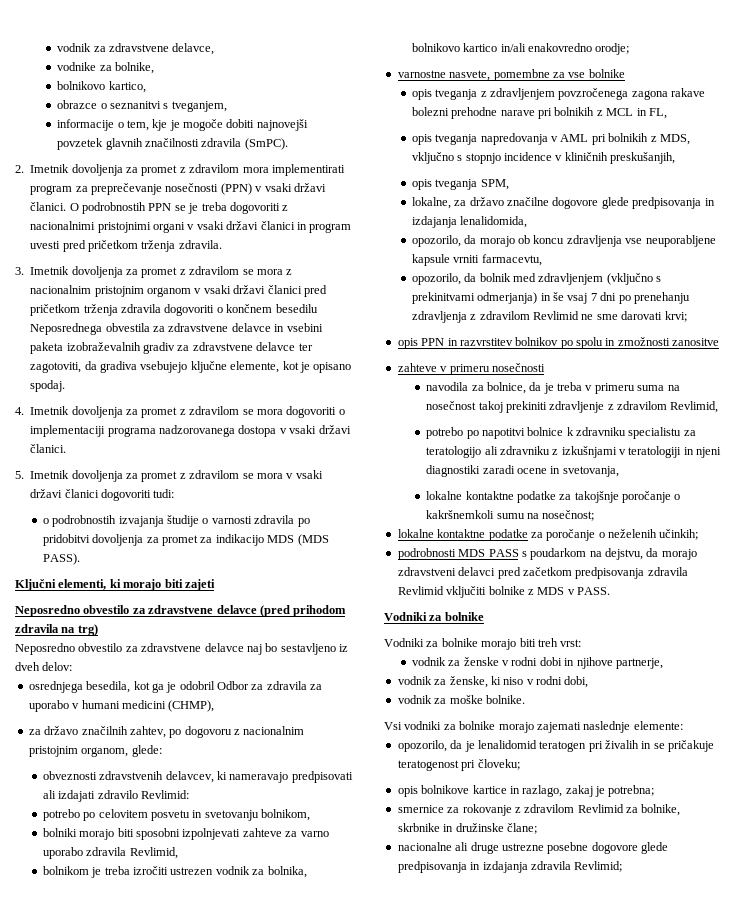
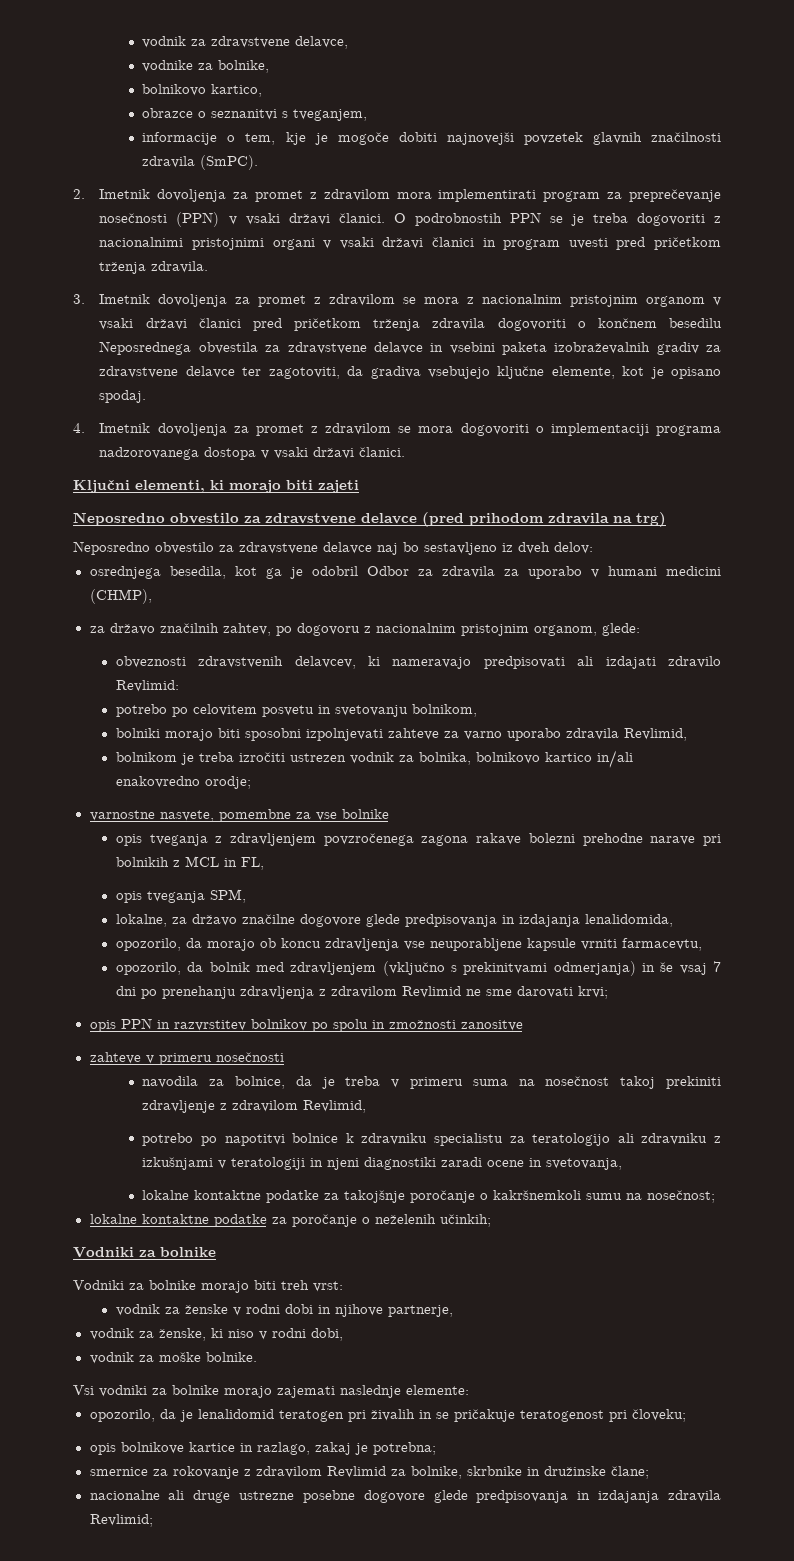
- 5. Imetnik dovoljenja za promet z zdravilom se mora v vsaki državi članici dogovoriti tudi:
- o podrobnostih izvajanja študije o varnosti zdravila po pridobitvi dovoljenja za promet za indikacijo MDS (MDS PASS).
- opis tveganja napredovanja v AML pri bolnikih z MDS, vključno s stopnjo incidence v kliničnih preskušanjih,
- podrobnosti MDS PASS s poudarkom na dejstvu, da morajo zdravstveni delavci pred začetkom predpisovanja zdravila Revlimid vključiti bolnike z MDS v PASS.

